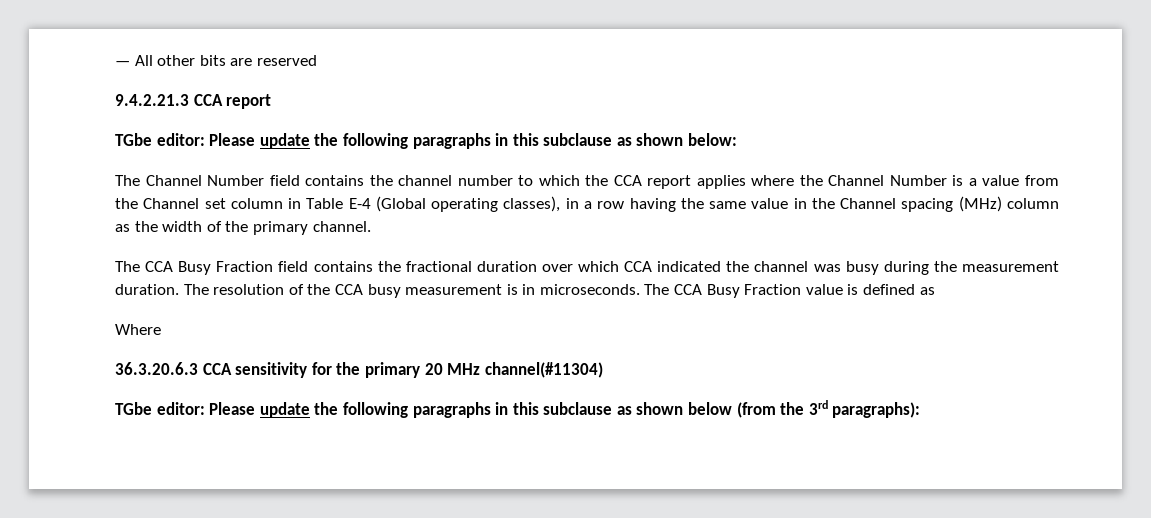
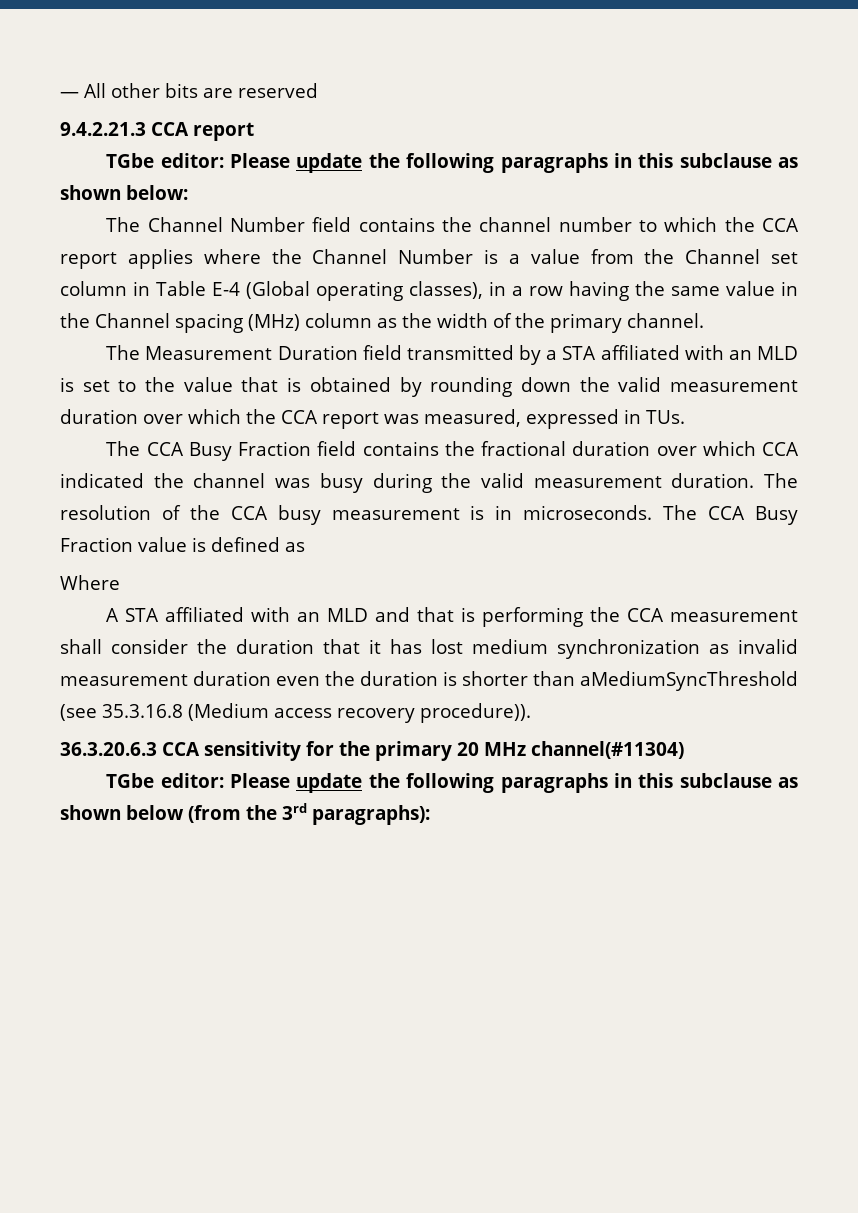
+ The Measurement Duration field transmitted by a STA affiliated with an MLD is set to the value that is obtained by rounding down the valid measurement duration over which the CCA report was measured, expressed in TUs.
- The CCA Busy Fraction field contains the fractional duration over which CCA indicated the channel was busy during the measurement duration.
+ The CCA Busy Fraction field contains the fractional duration over which CCA indicated the channel was busy during the valid measurement duration.
+ A STA affiliated with an MLD and that is performing the CCA measurement shall consider the duration that it has lost medium synchronization as invalid measurement duration even the duration is shorter than aMediumSyncThreshold (see 35.3.16.8 (Medium access recovery procedure)).

